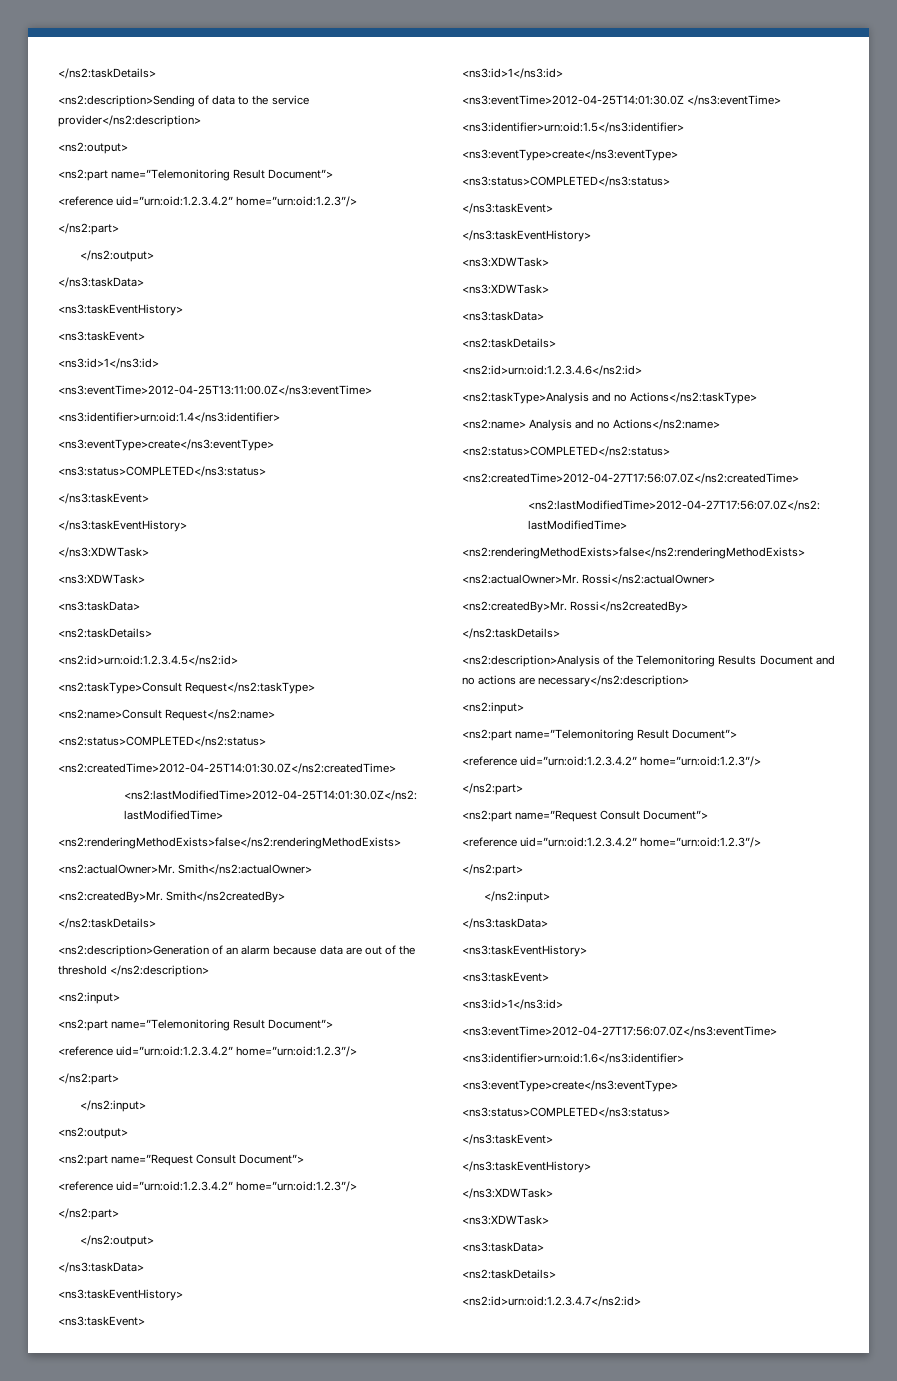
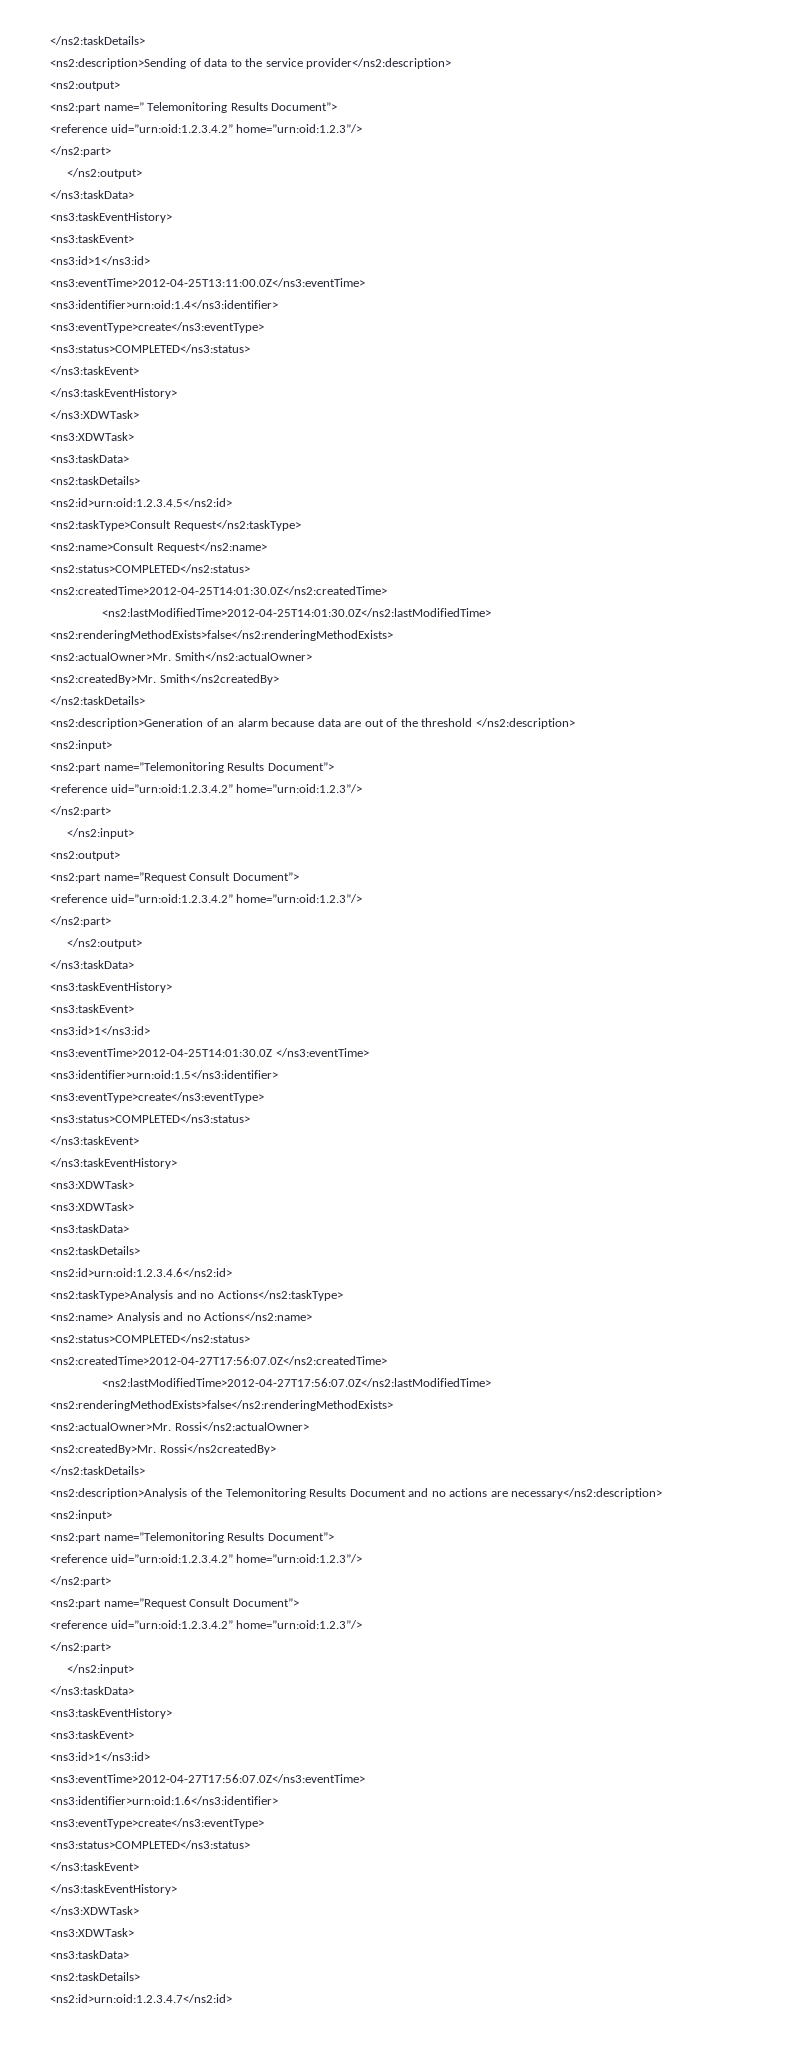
  <ns2:description>Sending of data to the service provider</ns2:description>
  <ns2:output>
- <ns2:part name=”Telemonitoring Result Document”>
+ <ns2:part name=” Telemonitoring Results Document”>
  <ns2:description>Generation of an alarm because data are out of the threshold </ns2:description>
  <ns2:input>
- <ns2:part name=”Telemonitoring Result Document”>
+ <ns2:part name=”Telemonitoring Results Document”>
  <ns2:description>Analysis of the Telemonitoring Results Document and no actions are necessary</ns2:description>
  <ns2:input>
- <ns2:part name=”Telemonitoring Result Document”>
+ <ns2:part name=”Telemonitoring Results Document”>

